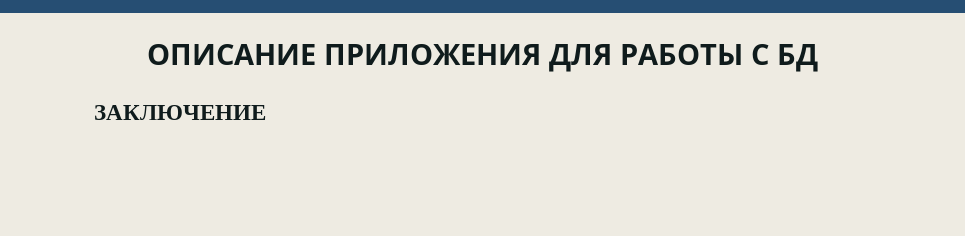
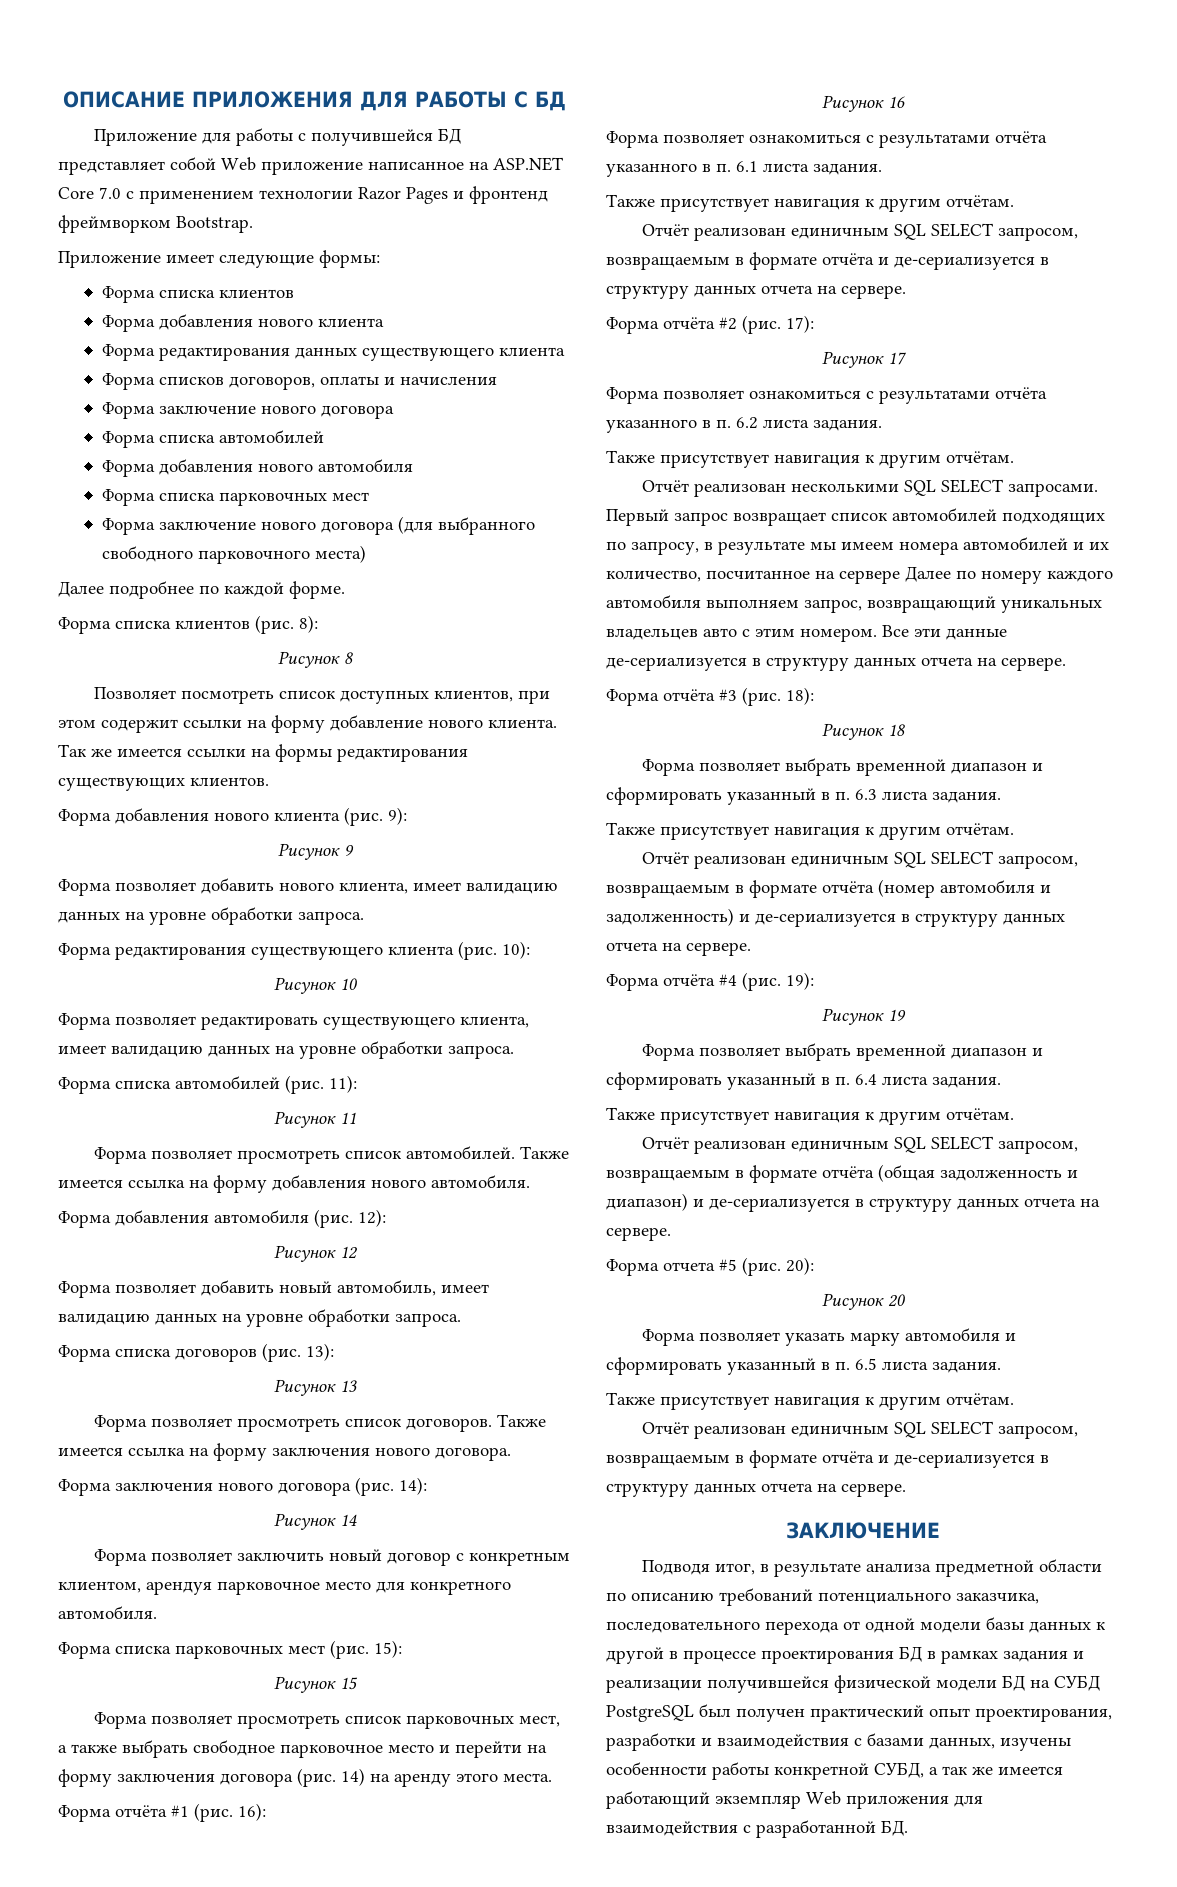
+ Приложение для работы с получившейся БД представляет собой Web приложение написанное на ASP.NET Core 7.0 с применением технологии Razor Pages и фронтенд фреймворком Bootstrap.
+ Приложение имеет следующие формы:
+ Форма списка клиентов
+ Форма добавления нового клиента
+ Форма редактирования данных существующего клиента
+ Форма списков договоров, оплаты и начисления
+ Форма заключение нового договора
+ Форма списка автомобилей
+ Форма добавления нового автомобиля
+ Форма списка парковочных мест
+ Форма заключение нового договора (для выбранного свободного парковочного места)
+ Далее подробнее по каждой форме.
+ Форма списка клиентов (рис. 8):
+ Рисунок 8
+ Позволяет посмотреть список доступных клиентов, при этом содержит ссылки на форму добавление нового клиента. Так же имеется ссылки на формы редактирования существующих клиентов.
+ Форма добавления нового клиента (рис. 9):
+ Рисунок 9
+ Форма позволяет добавить нового клиента, имеет валидацию данных на уровне обработки запроса.
+ Форма редактирования существующего клиента (рис. 10):
+ Рисунок 10
+ Форма позволяет редактировать существующего клиента, имеет валидацию данных на уровне обработки запроса.
+ Форма списка автомобилей (рис. 11):
+ Рисунок 11
+ Форма позволяет просмотреть список автомобилей. Также имеется ссылка на форму добавления нового автомобиля.
+ Форма добавления автомобиля (рис. 12):
+ Рисунок 12
+ Форма позволяет добавить новый автомобиль, имеет валидацию данных на уровне обработки запроса.
+ Форма списка договоров (рис. 13):
+ Рисунок 13
+ Форма позволяет просмотреть список договоров. Также имеется ссылка на форму заключения нового договора.
+ Форма заключения нового договора (рис. 14):
+ Рисунок 14
+ Форма позволяет заключить новый договор с конкретным клиентом, арендуя парковочное место для конкретного автомобиля.
+ Форма списка парковочных мест (рис. 15):
+ Рисунок 15
+ Форма позволяет просмотреть список парковочных мест, а также выбрать свободное парковочное место и перейти на форму заключения договора (рис. 14) на аренду этого места.
+ Форма отчёта #1 (рис. 16):
+ Рисунок 16
+ Форма позволяет ознакомиться с результатами отчёта указанного в п. 6.1 листа задания.
+ Также присутствует навигация к другим отчётам.
+ Отчёт реализован единичным SQL SELECT запросом, возвращаемым в формате отчёта и де-сериализуется в структуру данных отчета на сервере.
+ Форма отчёта #2 (рис. 17):
+ Рисунок 17
+ Форма позволяет ознакомиться с результатами отчёта указанного в п. 6.2 листа задания.
+ Также присутствует навигация к другим отчётам.
+ Отчёт реализован несколькими SQL SELECT запросами. Первый запрос возвращает список автомобилей подходящих по запросу, в результате мы имеем номера автомобилей и их количество, посчитанное на сервере Далее по номеру каждого автомобиля выполняем запрос, возвращающий уникальных владельцев авто с этим номером. Все эти данные де-сериализуется в структуру данных отчета на сервере.
+ Форма отчёта #3 (рис. 18):
+ Рисунок 18
+ Форма позволяет выбрать временной диапазон и сформировать указанный в п. 6.3 листа задания.
+ Также присутствует навигация к другим отчётам.
+ Отчёт реализован единичным SQL SELECT запросом, возвращаемым в формате отчёта (номер автомобиля и задолженность) и де-сериализуется в структуру данных отчета на сервере.
+ Форма отчёта #4 (рис. 19):
+ Рисунок 19
+ Форма позволяет выбрать временной диапазон и сформировать указанный в п. 6.4 листа задания.
+ Также присутствует навигация к другим отчётам.
+ Отчёт реализован единичным SQL SELECT запросом, возвращаемым в формате отчёта (общая задолженность и диапазон) и де-сериализуется в структуру данных отчета на сервере.
+ Форма отчета #5 (рис. 20):
+ Рисунок 20
+ Форма позволяет указать марку автомобиля и сформировать указанный в п. 6.5 листа задания.
+ Также присутствует навигация к другим отчётам.
+ Отчёт реализован единичным SQL SELECT запросом, возвращаемым в формате отчёта и де-сериализуется в структуру данных отчета на сервере.
  ЗАКЛЮЧЕНИЕ
+ Подводя итог, в результате анализа предметной области по описанию требований потенциального заказчика, последовательного перехода от одной модели базы данных к другой в процессе проектирования БД в рамках задания и реализации получившейся физической модели БД на СУБД PostgreSQL был получен практический опыт проектирования, разработки и взаимодействия с базами данных, изучены особенности работы конкретной СУБД, а так же имеется работающий экземпляр Web приложения для взаимодействия с разработанной БД.

